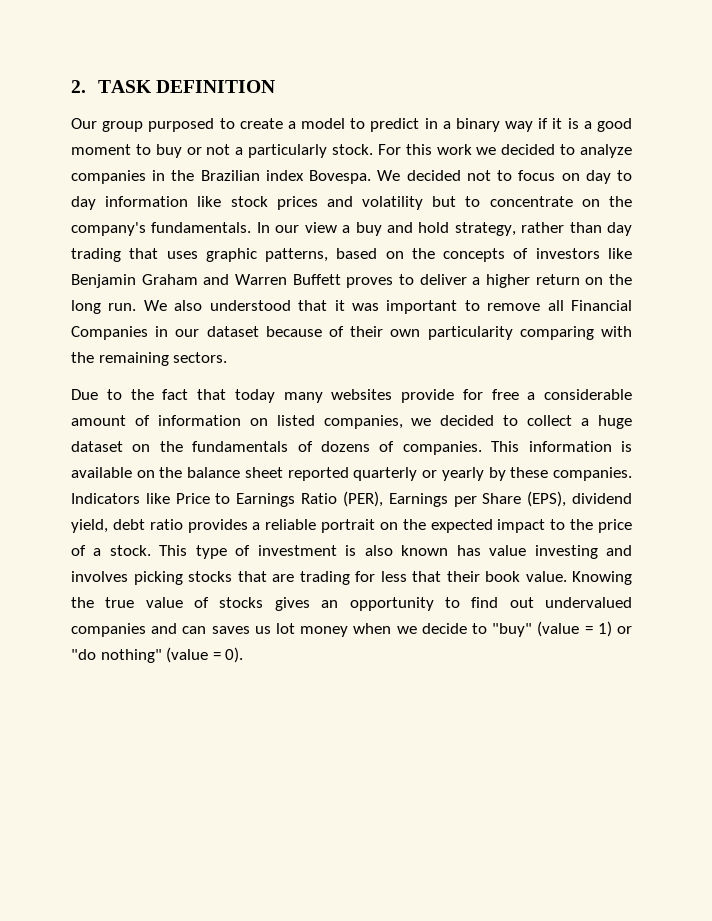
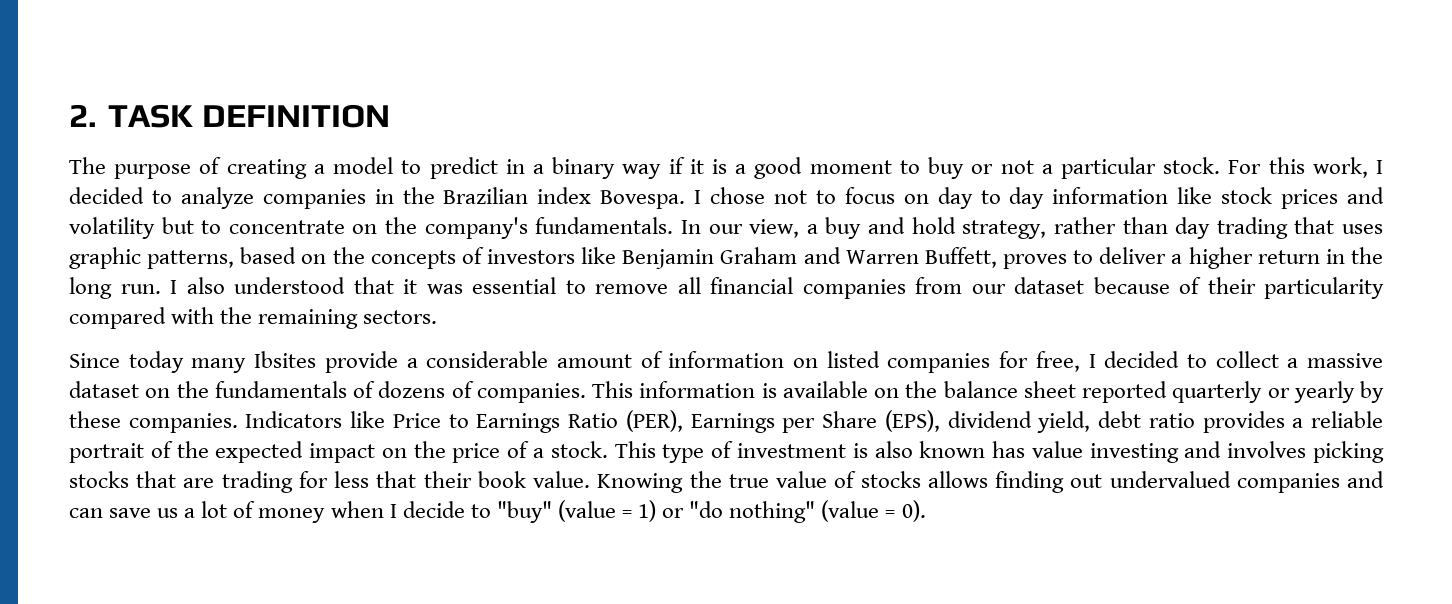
- Our group purposed to create a model to predict in a binary way if it is a good moment to buy or not a particularly stock.
+ The purpose of creating a model to predict in a binary way if it is a good moment to buy or not a particular stock.
- For this work we decided to analyze companies in the Brazilian index Bovespa.
+ For this work, I decided to analyze companies in the Brazilian index Bovespa.
- We decided not to focus on day to day information like stock prices and volatility but to concentrate on the company's fundamentals.
+ I chose not to focus on day to day information like stock prices and volatility but to concentrate on the company's fundamentals.
- In our view a buy and hold strategy, rather than day trading that uses graphic patterns, based on the concepts of investors like Benjamin Graham and Warren Buffett proves to deliver a higher return on the long run.
+ In our view, a buy and hold strategy, rather than day trading that uses graphic patterns, based on the concepts of investors like Benjamin Graham and Warren Buffett, proves to deliver a higher return in the long run.
- We also understood that it was important to remove all Financial Companies in our dataset because of their own particularity comparing with the remaining sectors.
+ I also understood that it was essential to remove all financial companies from our dataset because of their particularity compared with the remaining sectors.
- Due to the fact that today many websites provide for free a considerable amount of information on listed companies, we decided to collect a huge dataset on the fundamentals of dozens of companies.
+ Since today many Ibsites provide a considerable amount of information on listed companies for free, I decided to collect a massive dataset on the fundamentals of dozens of companies.
- Indicators like Price to Earnings Ratio (PER), Earnings per Share (EPS), dividend yield, debt ratio provides a reliable portrait on the expected impact to the price of a stock.
+ Indicators like Price to Earnings Ratio (PER), Earnings per Share (EPS), dividend yield, debt ratio provides a reliable portrait of the expected impact on the price of a stock.
- Knowing the true value of stocks gives an opportunity to find out undervalued companies and can saves us lot money when we decide to "buy" (value = 1) or "do nothing" (value = 0).
+ Knowing the true value of stocks allows finding out undervalued companies and can save us a lot of money when I decide to "buy" (value = 1) or "do nothing" (value = 0).

